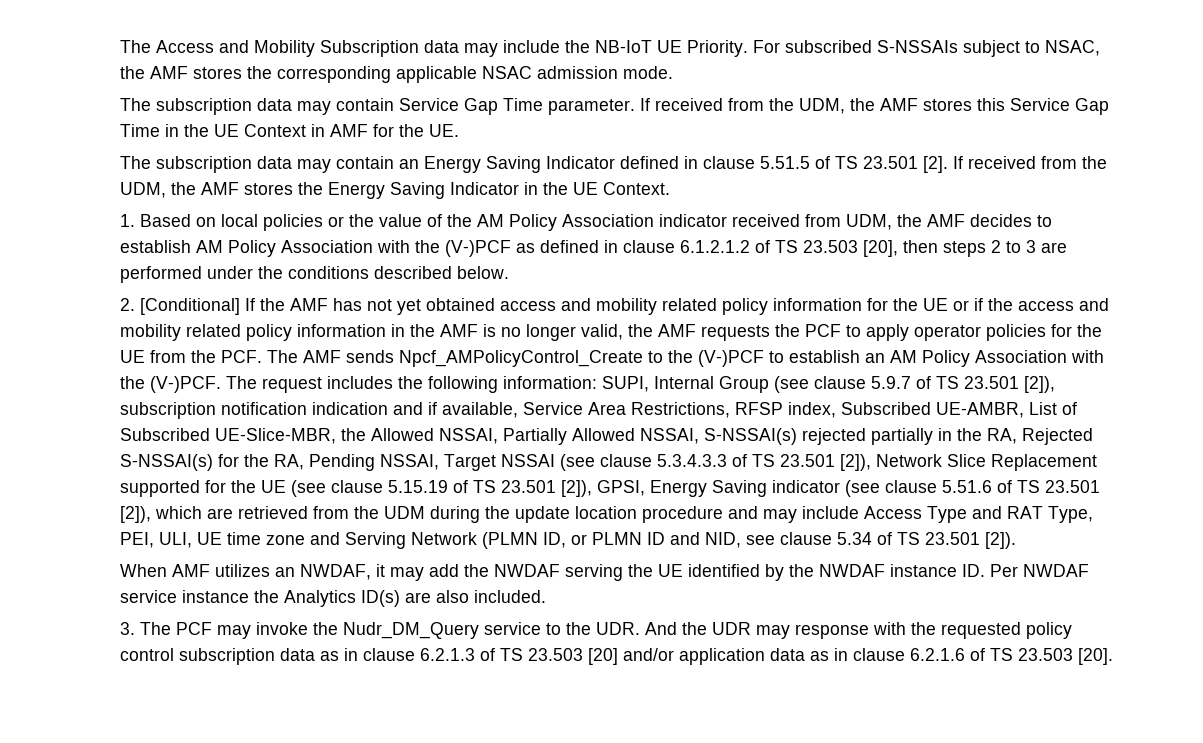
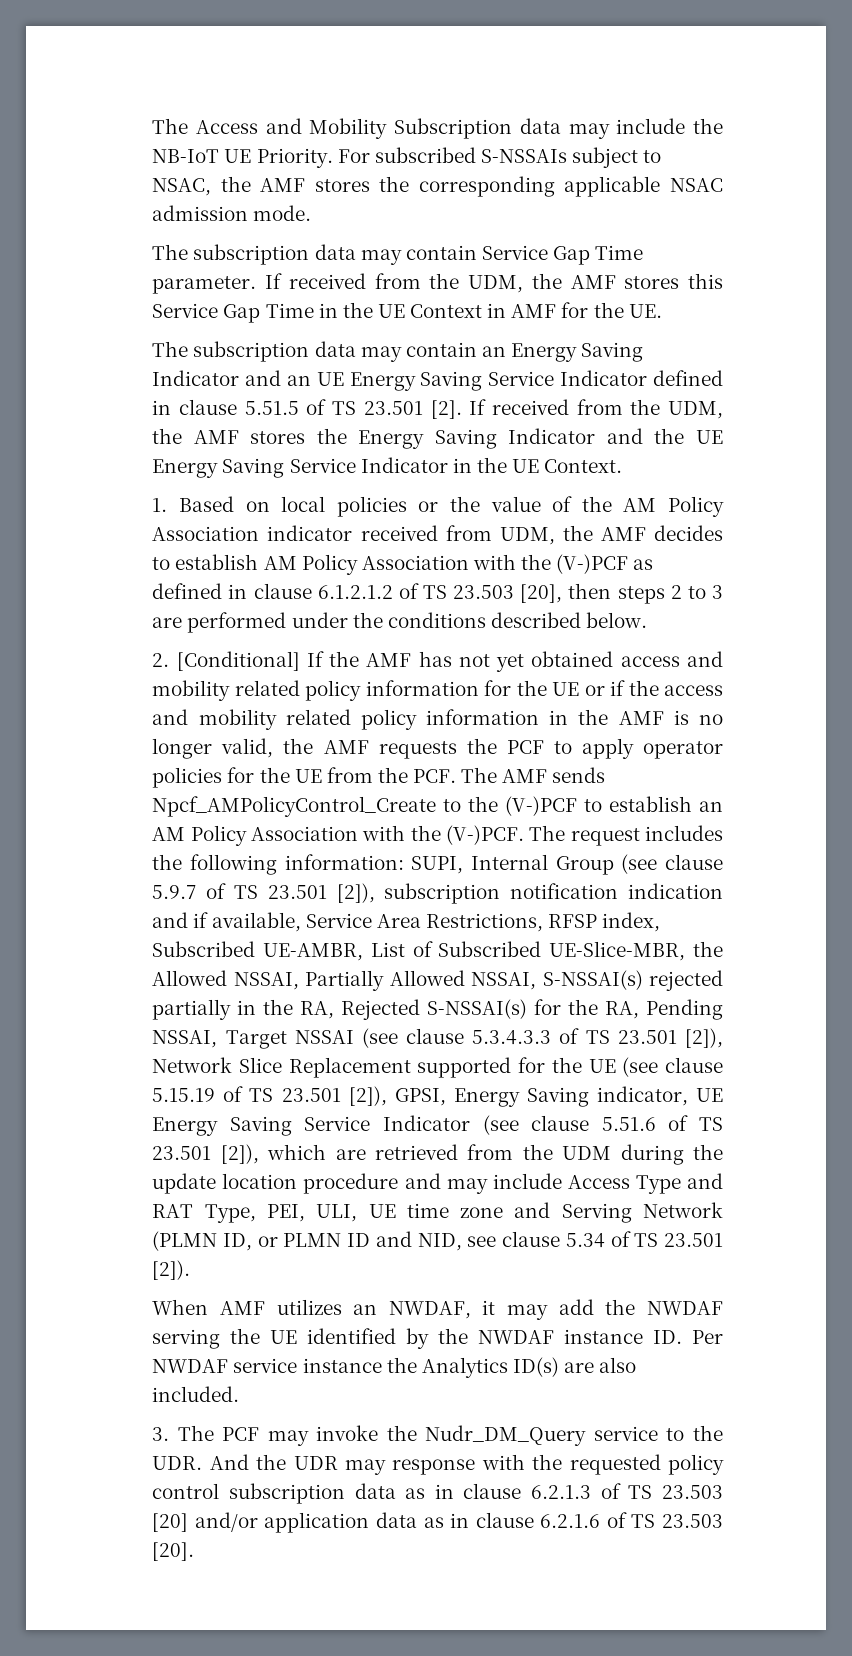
- The subscription data may contain an Energy Saving Indicator defined in clause 5.51.5 of TS 23.501 [2].
+ The subscription data may contain an Energy Saving Indicator and an UE Energy Saving Service Indicator defined in clause 5.51.5 of TS 23.501 [2].
- If received from the UDM, the AMF stores the Energy Saving Indicator in the UE Context.
+ If received from the UDM, the AMF stores the Energy Saving Indicator and the UE Energy Saving Service Indicator in the UE Context.
- SUPI, Internal Group (see clause 5.9.7 of TS 23.501 [2]), subscription notification indication and if available, Service Area Restrictions, RFSP index, Subscribed UE-AMBR, List of Subscribed UE-Slice-MBR, the Allowed NSSAI, Partially Allowed NSSAI, S-NSSAI(s) rejected partially in the RA, Rejected S-NSSAI(s) for the RA, Pending NSSAI, Target NSSAI (see clause 5.3.4.3.3 of TS 23.501 [2]), Network Slice Replacement supported for the UE (see clause 5.15.19 of TS 23.501 [2]), GPSI, Energy Saving indicator (see clause 5.51.6 of TS 23.501 [2]), which are retrieved from the UDM during the update location procedure and may include Access Type and RAT Type, PEI, ULI, UE time zone and Serving Network (PLMN ID, or PLMN ID and NID, see clause 5.34 of TS 23.501 [2]).
+ SUPI, Internal Group (see clause 5.9.7 of TS 23.501 [2]), subscription notification indication and if available, Service Area Restrictions, RFSP index, Subscribed UE-AMBR, List of Subscribed UE-Slice-MBR, the Allowed NSSAI, Partially Allowed NSSAI, S-NSSAI(s) rejected partially in the RA, Rejected S-NSSAI(s) for the RA, Pending NSSAI, Target NSSAI (see clause 5.3.4.3.3 of TS 23.501 [2]), Network Slice Replacement supported for the UE (see clause 5.15.19 of TS 23.501 [2]), GPSI, Energy Saving indicator, UE Energy Saving Service Indicator (see clause 5.51.6 of TS 23.501 [2]), which are retrieved from the UDM during the update location procedure and may include Access Type and RAT Type, PEI, ULI, UE time zone and Serving Network (PLMN ID, or PLMN ID and NID, see clause 5.34 of TS 23.501 [2]).

